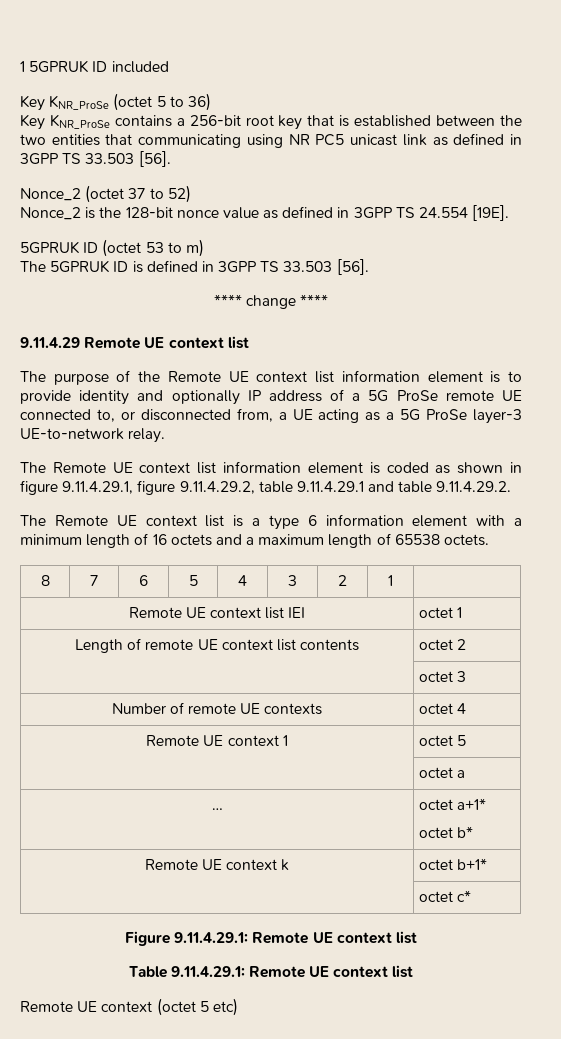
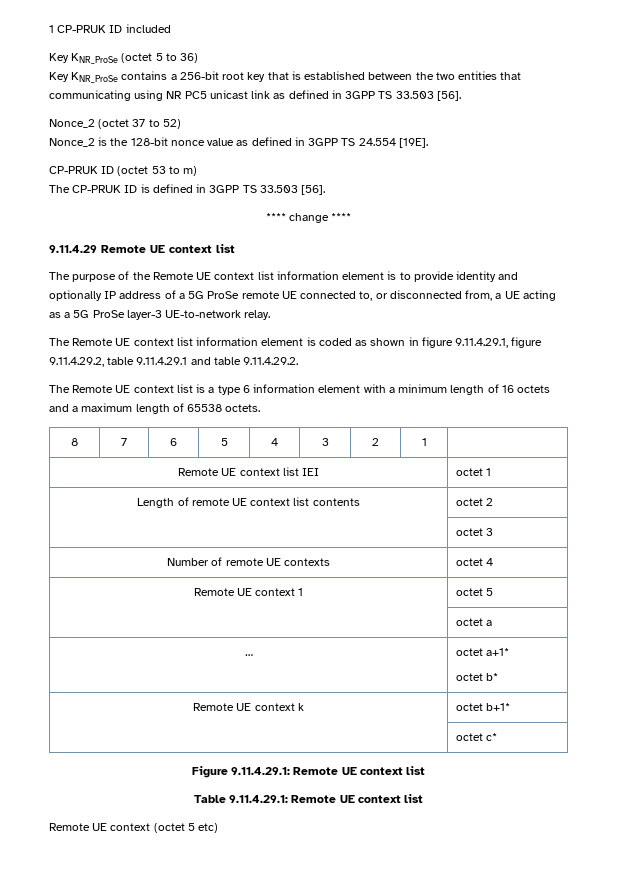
- 1 5GPRUK ID included
+ 1 CP-PRUK ID included
- 5GPRUK ID (octet 53 to m)
+ CP-PRUK ID (octet 53 to m)
- The 5GPRUK ID is defined in 3GPP TS 33.503 [56].
+ The CP-PRUK ID is defined in 3GPP TS 33.503 [56].

